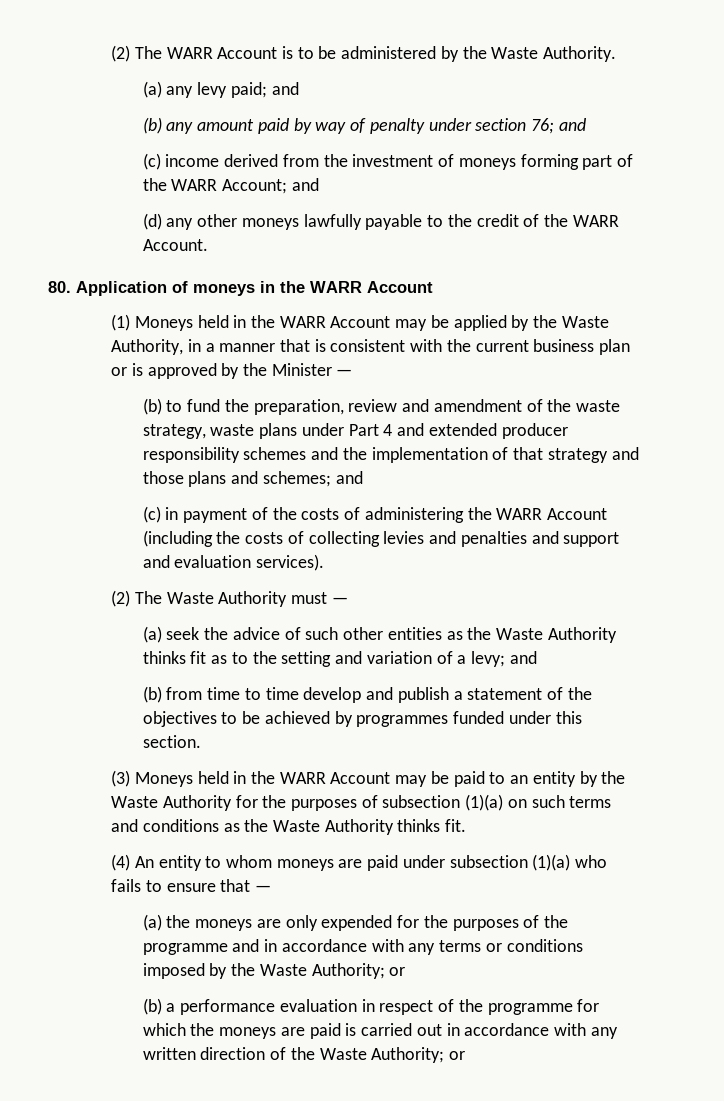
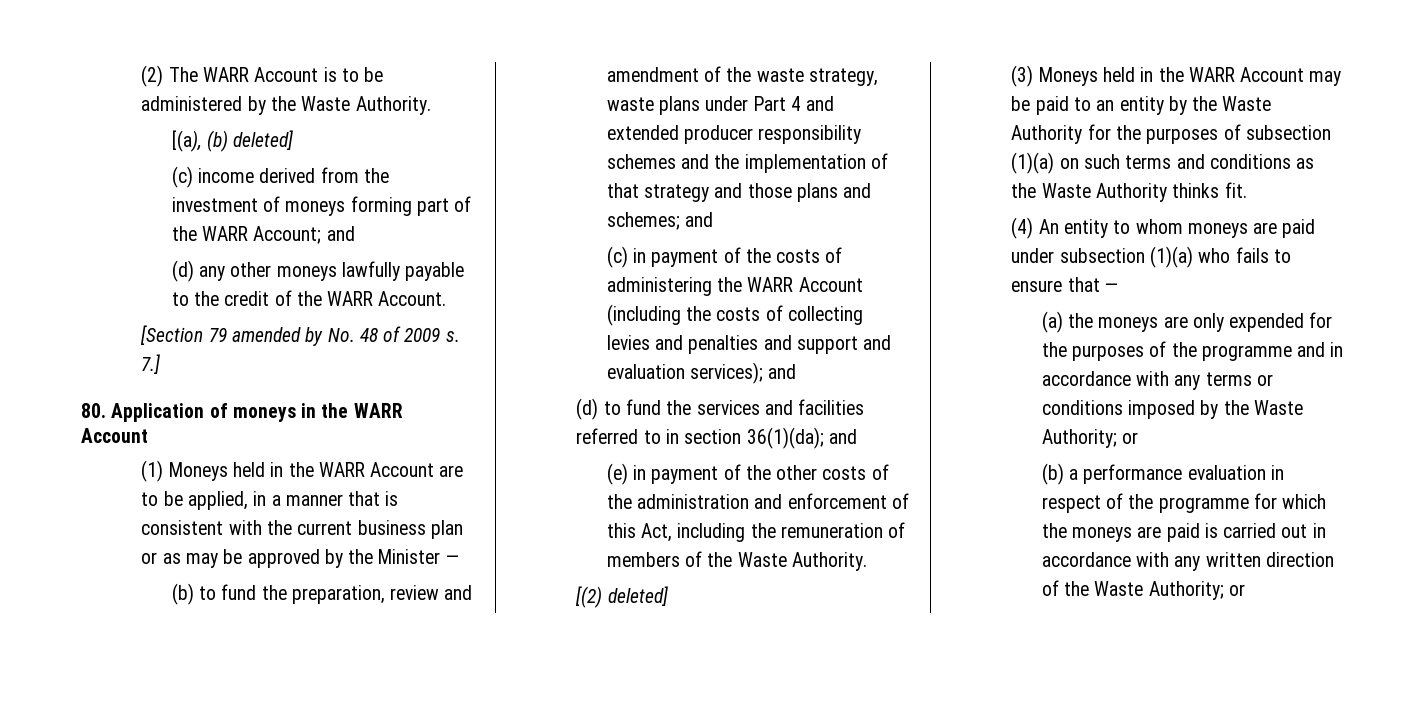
- (a) any levy paid; and
- (b) any amount paid by way of penalty under section 76; and
+ [(a), (b) deleted]
+ [Section 79 amended by No. 48 of 2009 s. 7.]
- (1) Moneys held in the WARR Account may be applied by the Waste Authority, in a manner that is consistent with the current business plan or is approved by the Minister —
+ (1) Moneys held in the WARR Account are to be applied, in a manner that is consistent with the current business plan or as may be approved by the Minister —
- (c) in payment of the costs of administering the WARR Account (including the costs of collecting levies and penalties and support and evaluation services).
- (2) The Waste Authority must —
- (a) seek the advice of such other entities as the Waste Authority thinks fit as to the setting and variation of a levy; and
- (b) from time to time develop and publish a statement of the objectives to be achieved by programmes funded under this section.
+ (c) in payment of the costs of administering the WARR Account (including the costs of collecting levies and penalties and support and evaluation services); and
+ (d) to fund the services and facilities referred to in section 36(1)(da); and
+ (e) in payment of the other costs of the administration and enforcement of this Act, including the remuneration of members of the Waste Authority.
+ [(2) deleted]

